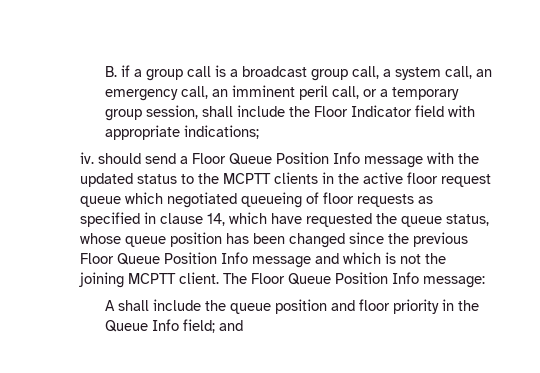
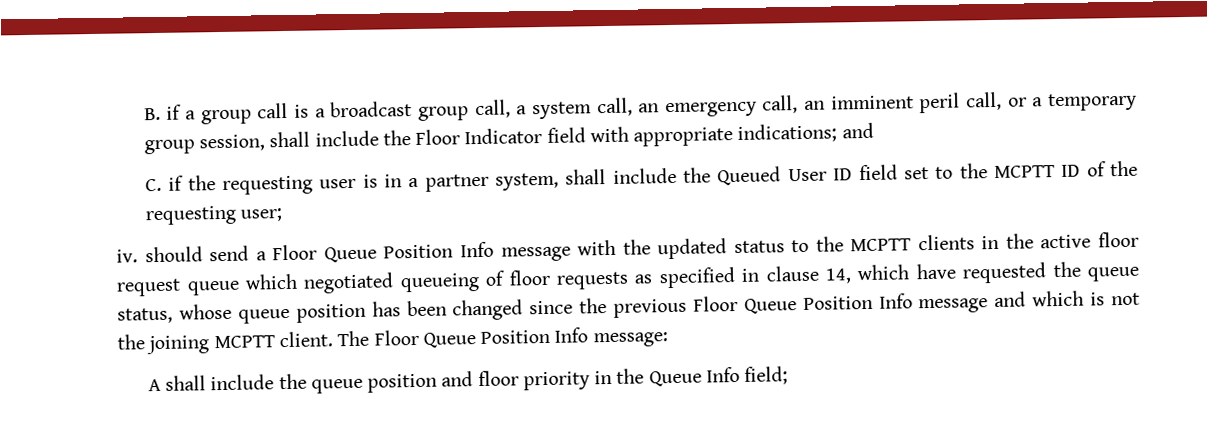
- B. if a group call is a broadcast group call, a system call, an emergency call, an imminent peril call, or a temporary group session, shall include the Floor Indicator field with appropriate indications;
+ B. if a group call is a broadcast group call, a system call, an emergency call, an imminent peril call, or a temporary group session, shall include the Floor Indicator field with appropriate indications; and
+ C. if the requesting user is in a partner system, shall include the Queued User ID field set to the MCPTT ID of the requesting user;
- A shall include the queue position and floor priority in the Queue Info field; and
+ A shall include the queue position and floor priority in the Queue Info field;

